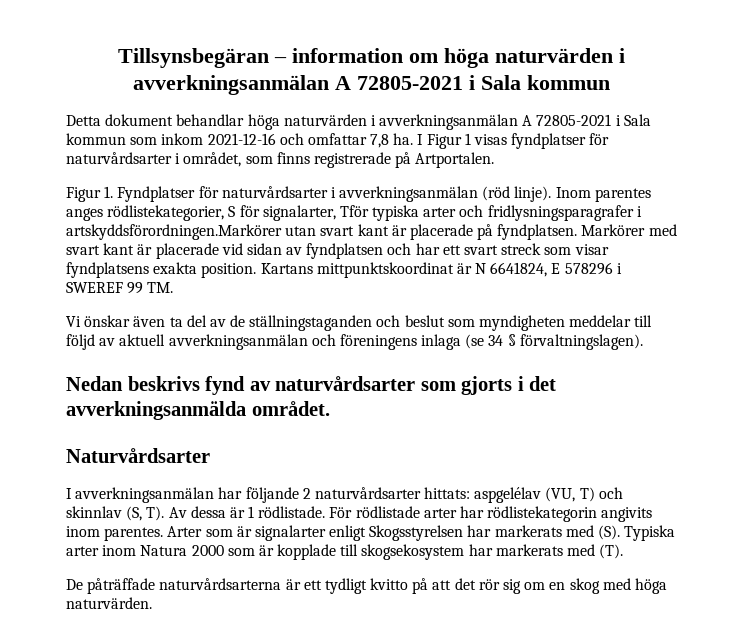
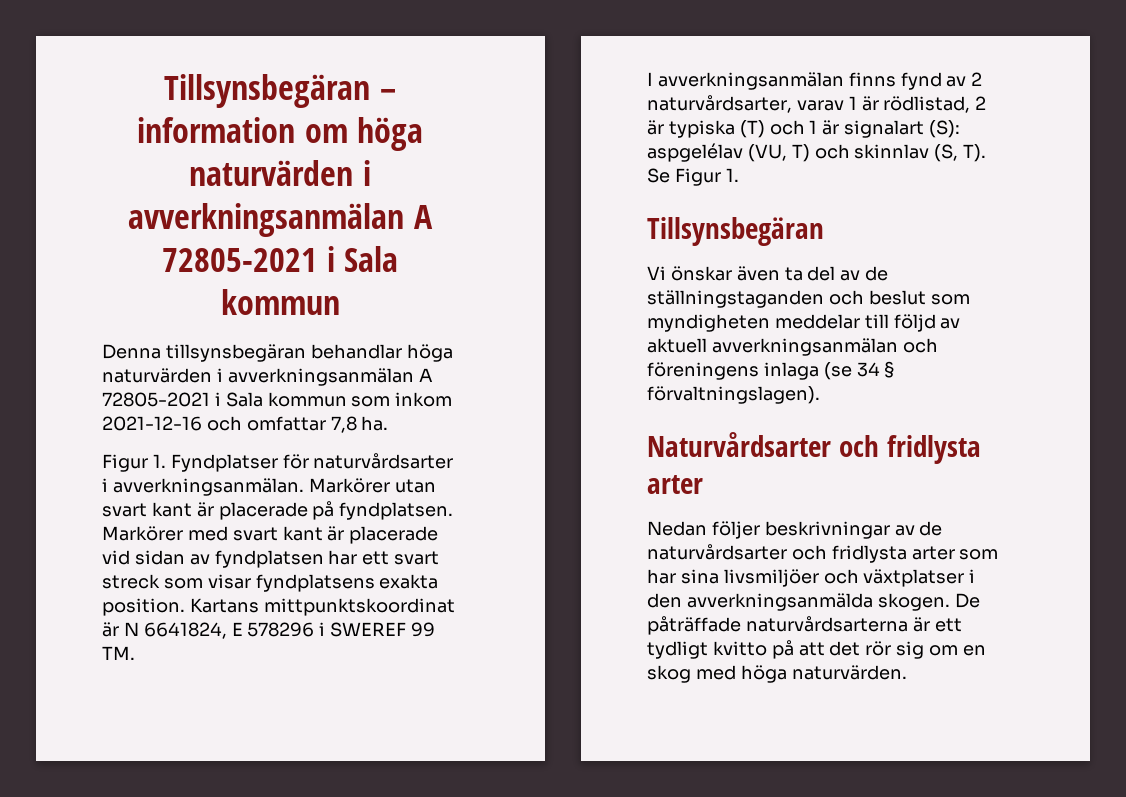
- Detta dokument behandlar höga naturvärden i avverkningsanmälan A 72805-2021 i Sala kommun som inkom 2021-12-16 och omfattar 7,8 ha. I Figur 1 visas fyndplatser för naturvårdsarter i området, som finns registrerade på Artportalen.
+ Denna tillsynsbegäran behandlar höga naturvärden i avverkningsanmälan A 72805-2021 i Sala kommun som inkom 2021-12-16 och omfattar 7,8 ha.
- Figur 1. Fyndplatser för naturvårdsarter i avverkningsanmälan (röd linje). Inom parentes anges rödlistekategorier, S för signalarter, Tför typiska arter och fridlysningsparagrafer i artskyddsförordningen.Markörer utan svart kant är placerade på fyndplatsen.
+ Figur 1. Fyndplatser för naturvårdsarter i avverkningsanmälan. Markörer utan svart kant är placerade på fyndplatsen.
- Markörer med svart kant är placerade vid sidan av fyndplatsen och har ett svart streck som visar fyndplatsens exakta position.
+ Markörer med svart kant är placerade vid sidan av fyndplatsen har ett svart streck som visar fyndplatsens exakta position.
+ I avverkningsanmälan finns fynd av 2 naturvårdsarter, varav 1 är rödlistad, 2 är typiska (T) och 1 är signalart (S): aspgelélav (VU, T) och skinnlav (S, T). Se Figur 1.
+ Tillsynsbegäran
- Nedan beskrivs fynd av naturvårdsarter som gjorts i det avverkningsanmälda området.
- Naturvårdsarter
- I avverkningsanmälan har följande 2 naturvårdsarter hittats: aspgelélav (VU, T) och skinnlav (S, T). Av dessa är 1 rödlistade. För rödlistade arter har rödlistekategorin angivits inom parentes. Arter som är signalarter enligt Skogsstyrelsen har markerats med (S). Typiska arter inom Natura 2000 som är kopplade till skogsekosystem har markerats med (T).
- De påträffade naturvårdsarterna är ett tydligt kvitto på att det rör sig om en skog med höga naturvärden.
+ Naturvårdsarter och fridlysta arter
+ Nedan följer beskrivningar av de naturvårdsarter och fridlysta arter som har sina livsmiljöer och växtplatser i den avverkningsanmälda skogen. De påträffade naturvårdsarterna är ett tydligt kvitto på att det rör sig om en skog med höga naturvärden.

